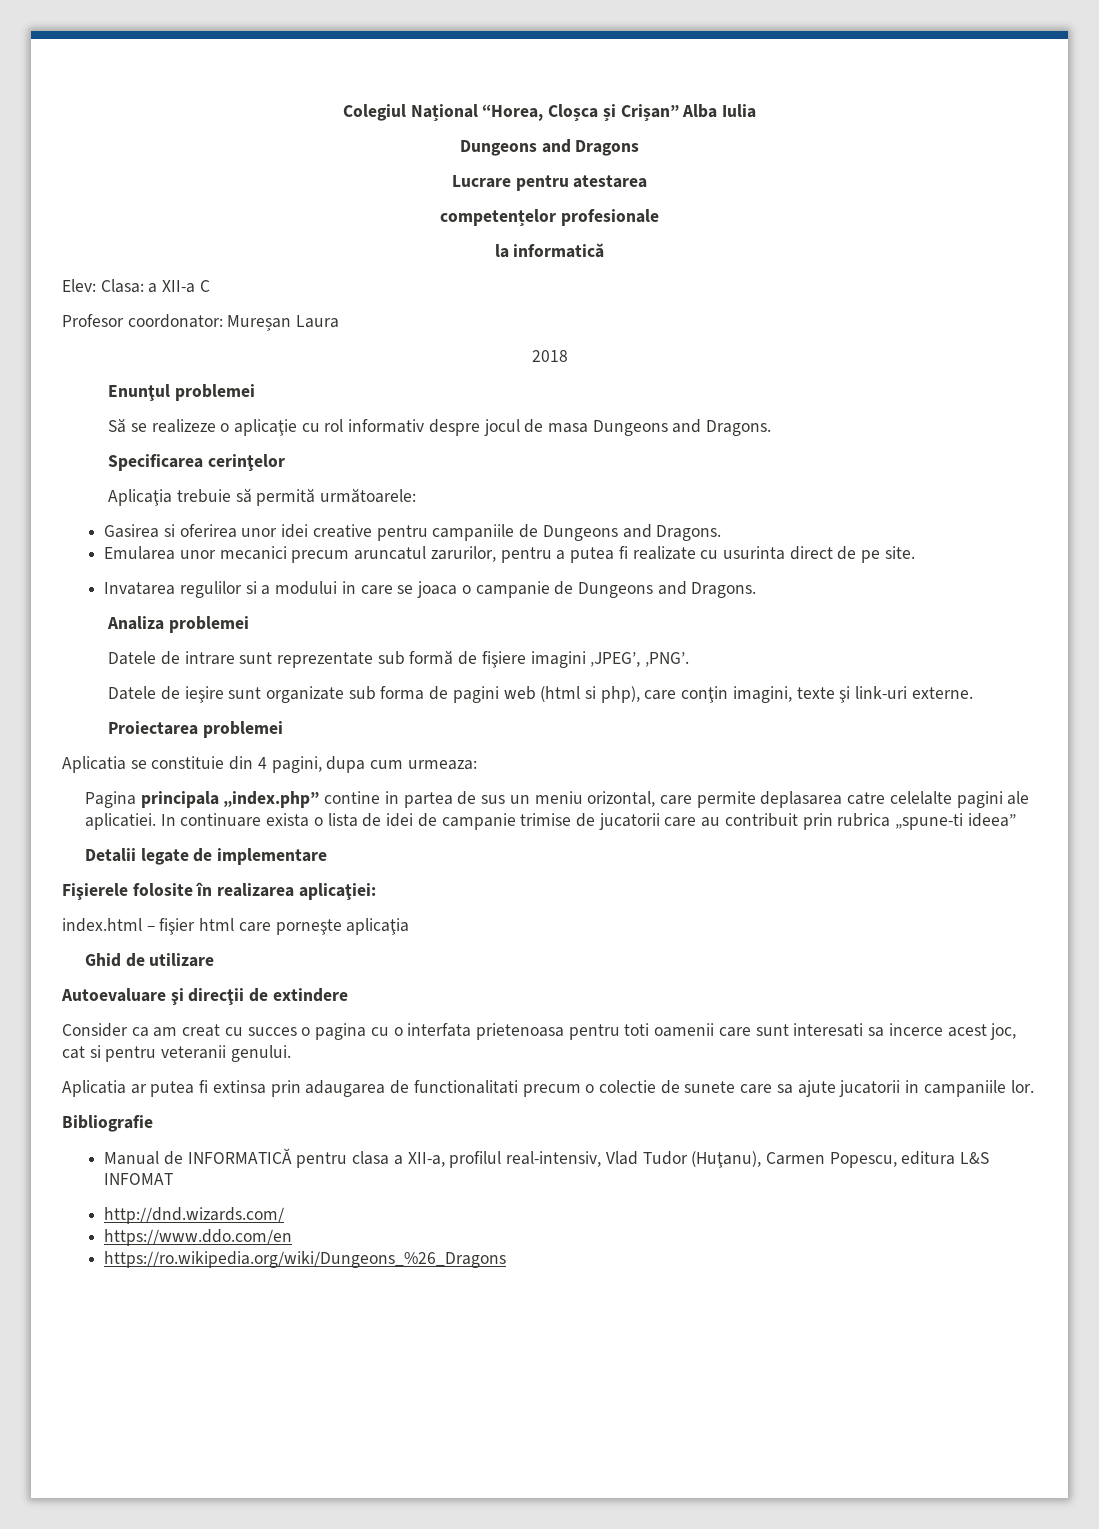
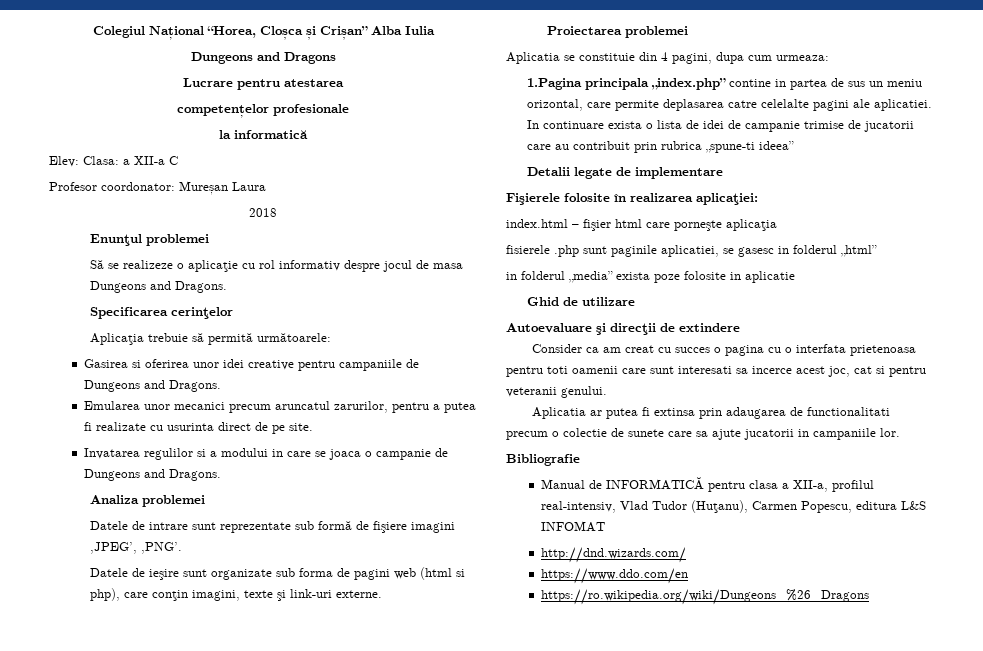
- Pagina principala „index.php” contine in partea de sus un meniu orizontal, care permite deplasarea catre celelalte pagini ale aplicatiei.
+ 1.Pagina principala „index.php” contine in partea de sus un meniu orizontal, care permite deplasarea catre celelalte pagini ale aplicatiei.
+ fisierele .php sunt paginile aplicatiei, se gasesc in folderul „html”
+ in folderul „media” exista poze folosite in aplicatie

